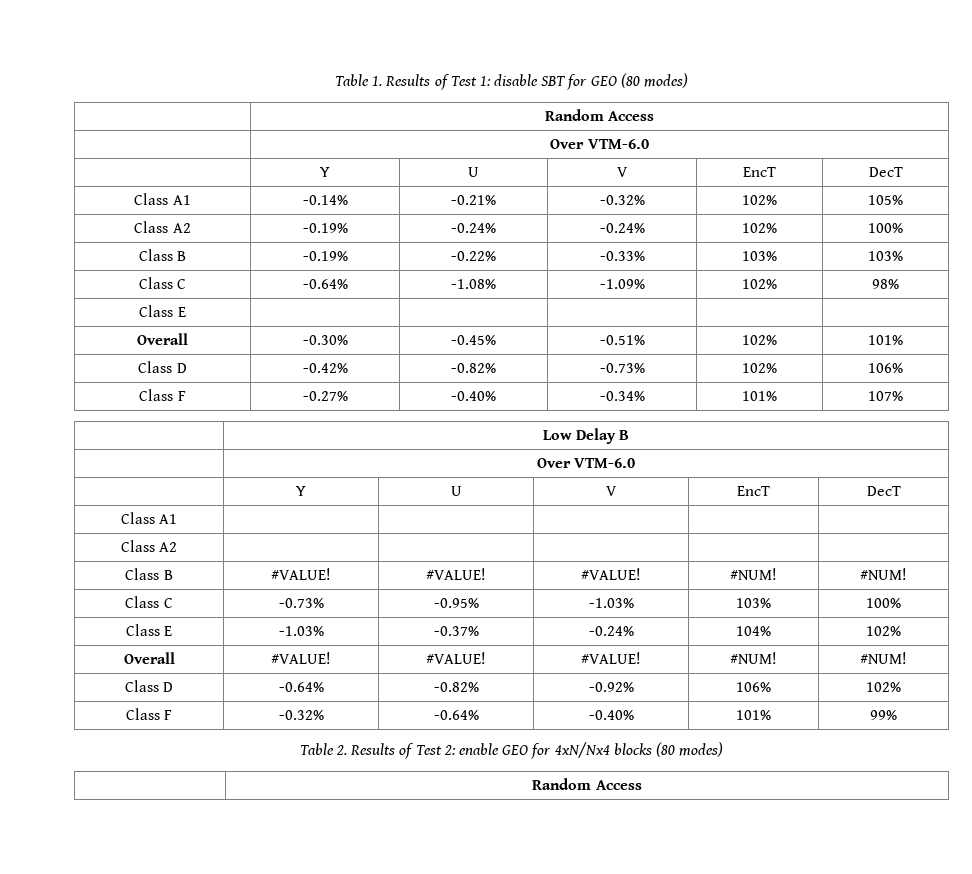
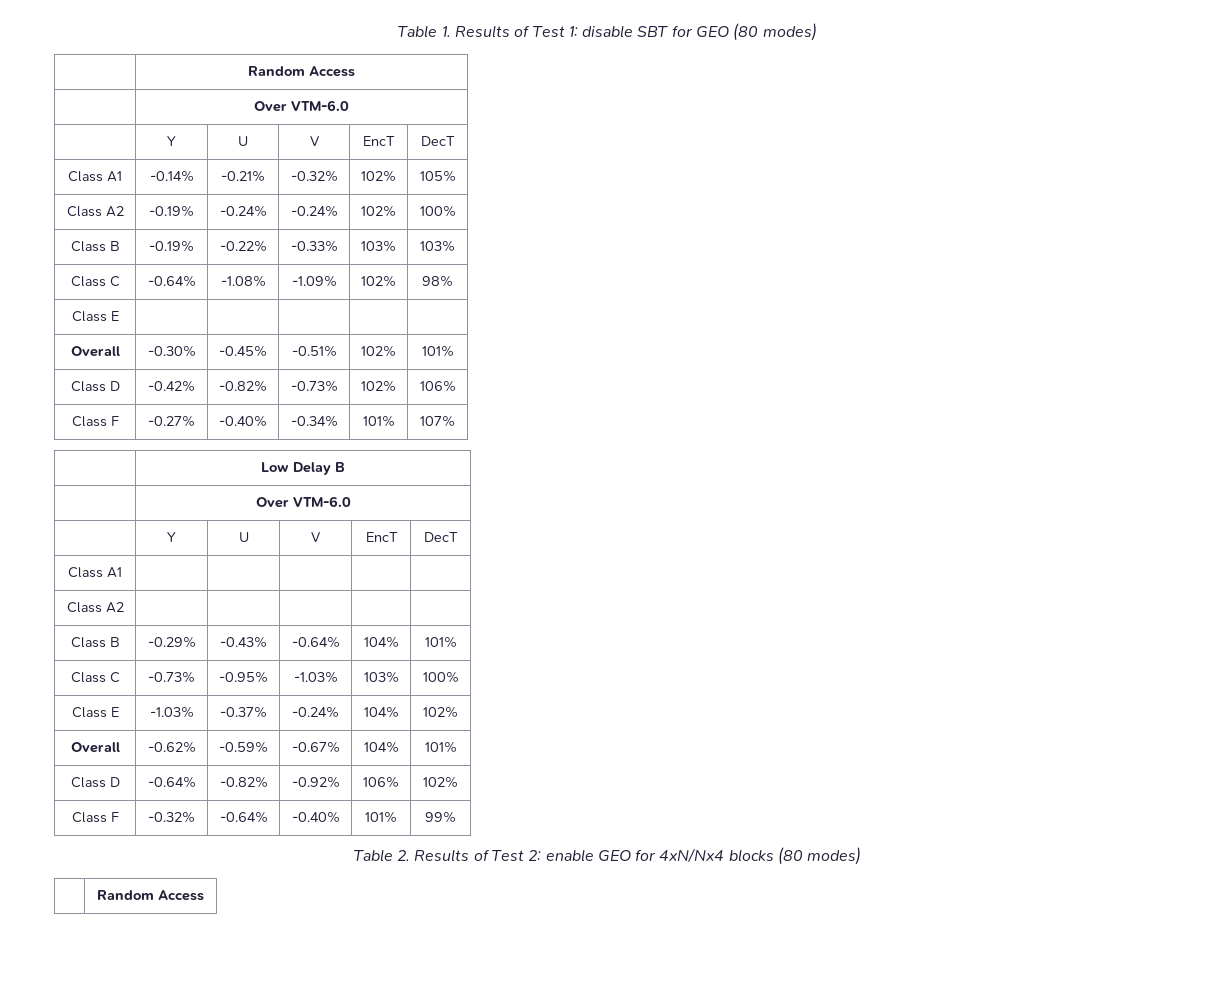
- Class B | #VALUE! | #VALUE! | #VALUE! | #NUM! | #NUM!
+ Class B | -0.29% | -0.43% | -0.64% | 104% | 101%
- Overall | #VALUE! | #VALUE! | #VALUE! | #NUM! | #NUM!
+ Overall | -0.62% | -0.59% | -0.67% | 104% | 101%

